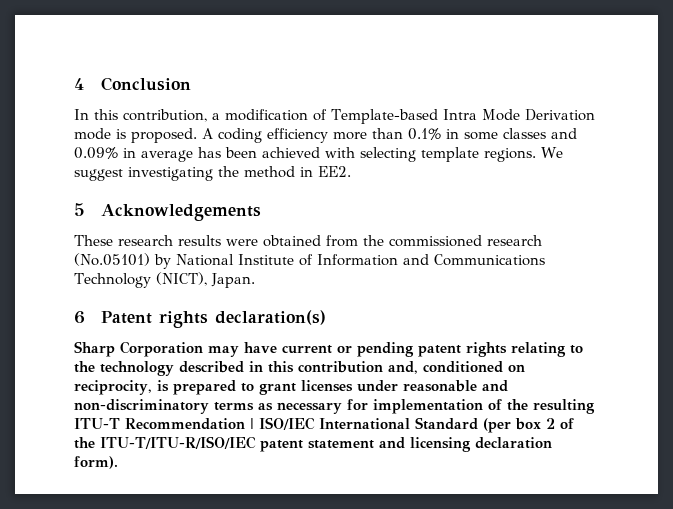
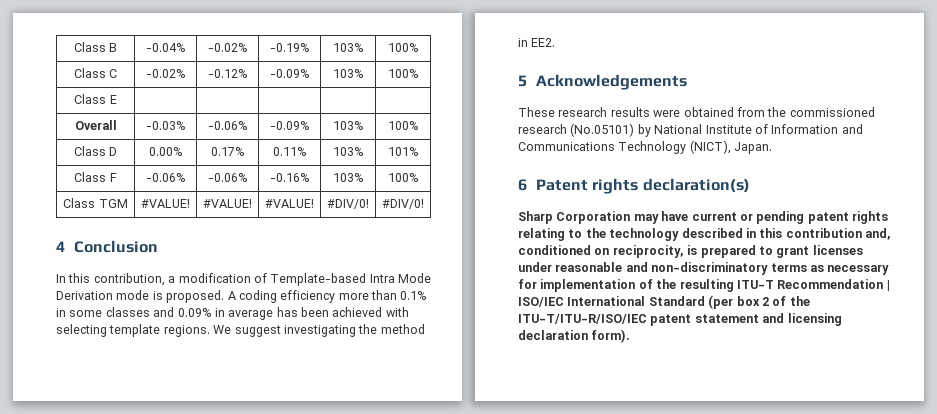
+ Class B | -0.04% | -0.02% | -0.19% | 103% | 100%
+ Class C | -0.02% | -0.12% | -0.09% | 103% | 100%
+ Class E | | | | |
+ Overall | -0.03% | -0.06% | -0.09% | 103% | 100%
+ Class D | 0.00% | 0.17% | 0.11% | 103% | 101%
+ Class F | -0.06% | -0.06% | -0.16% | 103% | 100%
+ Class TGM | #VALUE! | #VALUE! | #VALUE! | #DIV/0! | #DIV/0!

